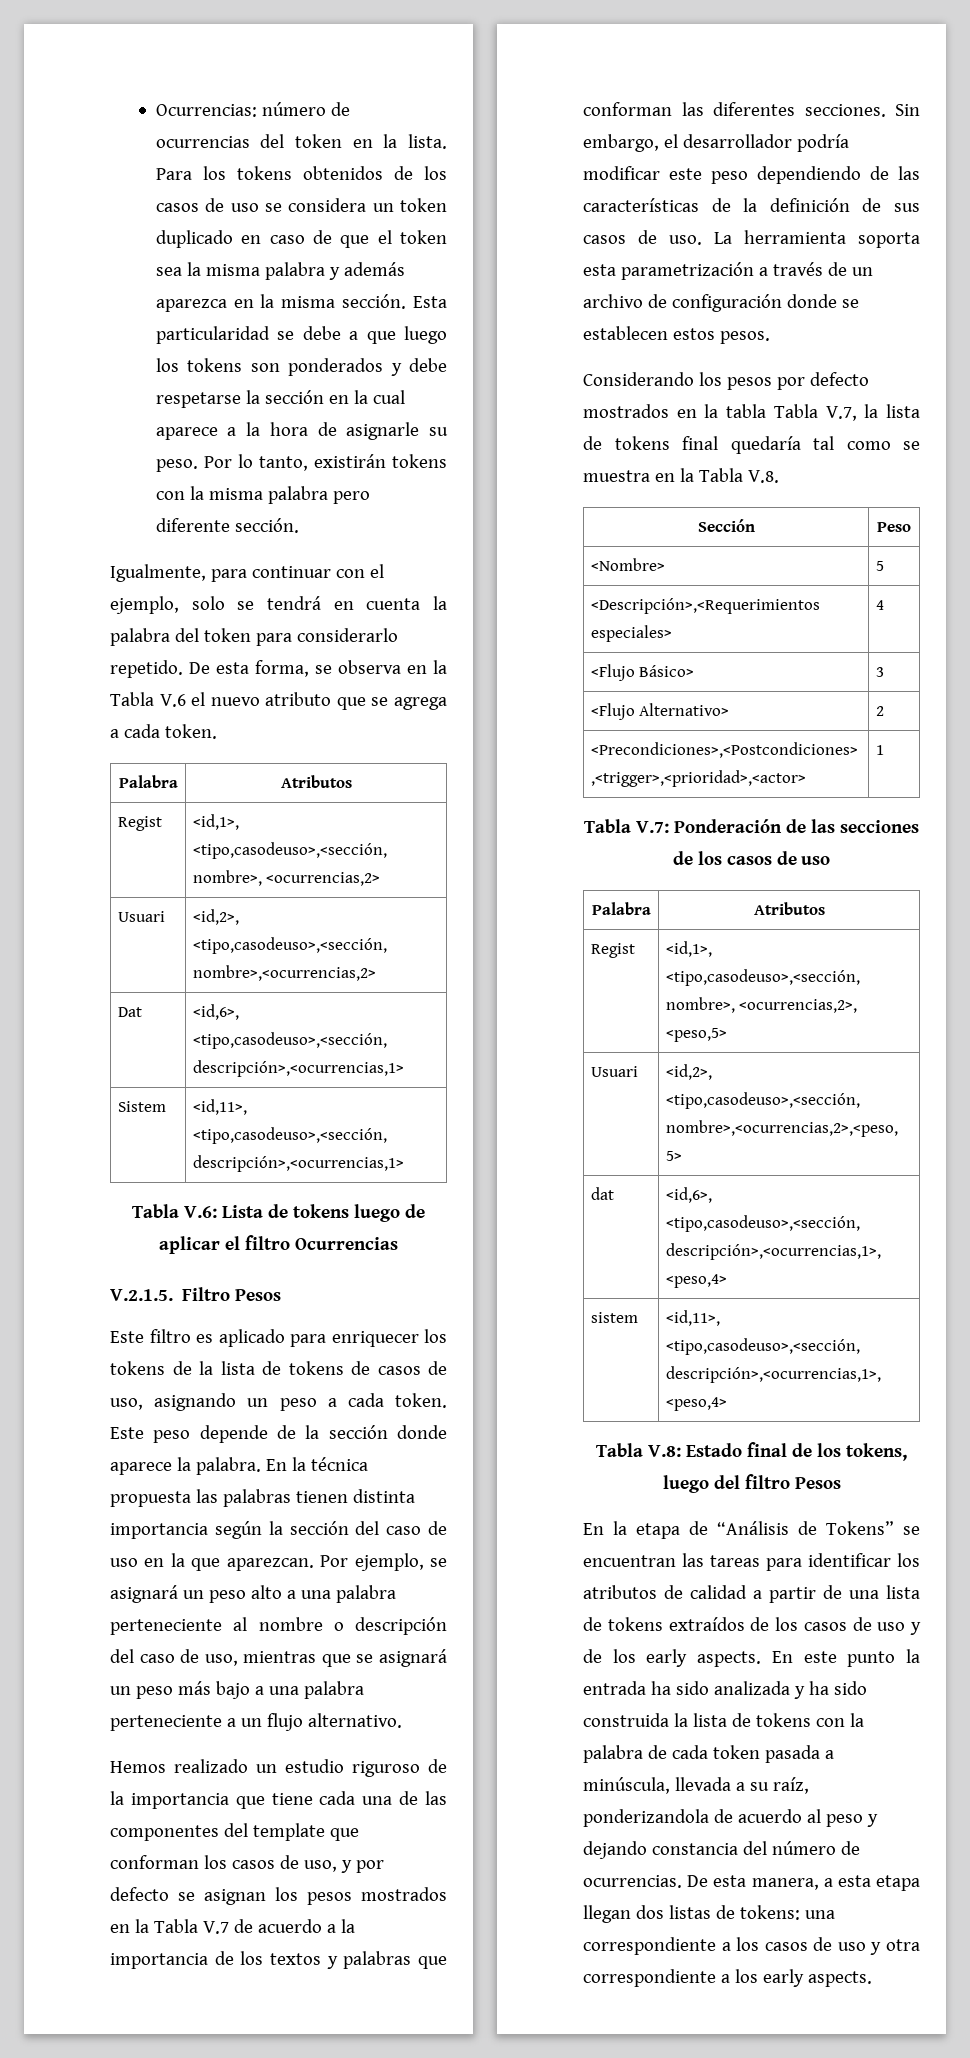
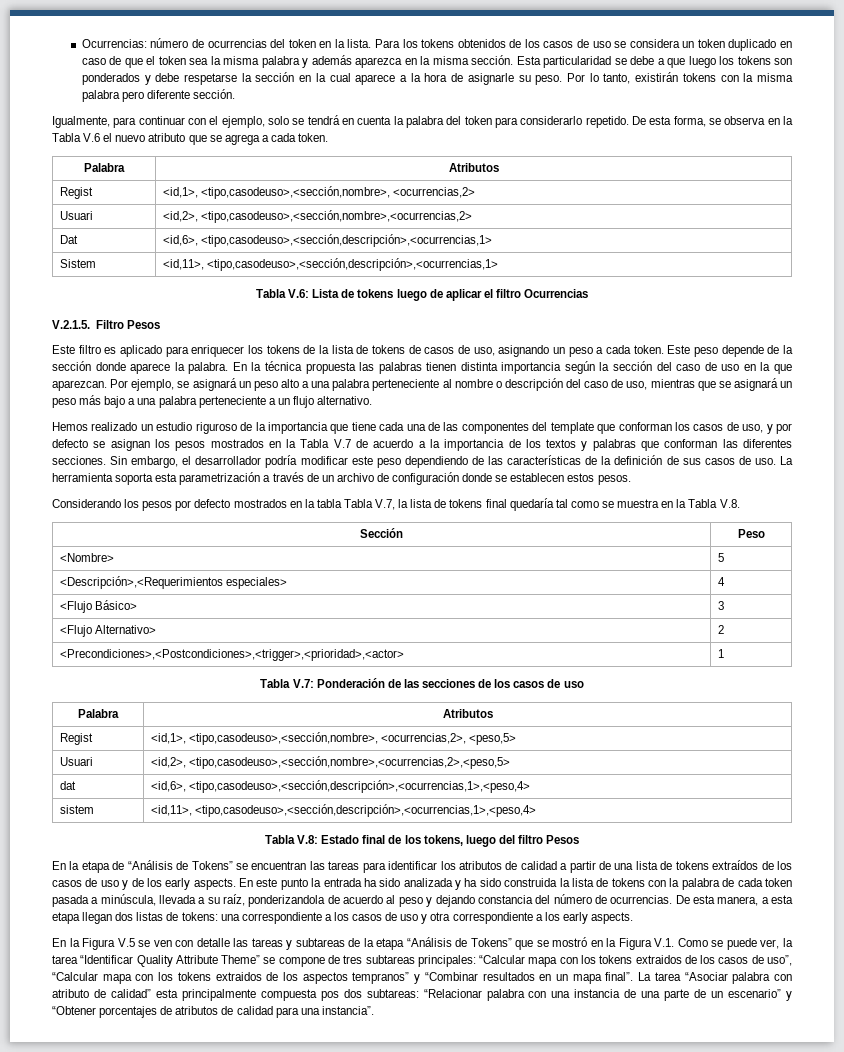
+ En la Figura V.5 se ven con detalle las tareas y subtareas de la etapa “Análisis de Tokens” que se mostró en la Figura V.1. Como se puede ver, la tarea “Identificar Quality Attribute Theme” se compone de tres subtareas principales: “Calcular mapa con los tokens extraidos de los casos de uso”, “Calcular mapa con los tokens extraidos de los aspectos tempranos” y “Combinar resultados en un mapa final”. La tarea “Asociar palabra con atributo de calidad” esta principalmente compuesta pos dos subtareas: “Relacionar palabra con una instancia de una parte de un escenario” y “Obtener porcentajes de atributos de calidad para una instancia”.

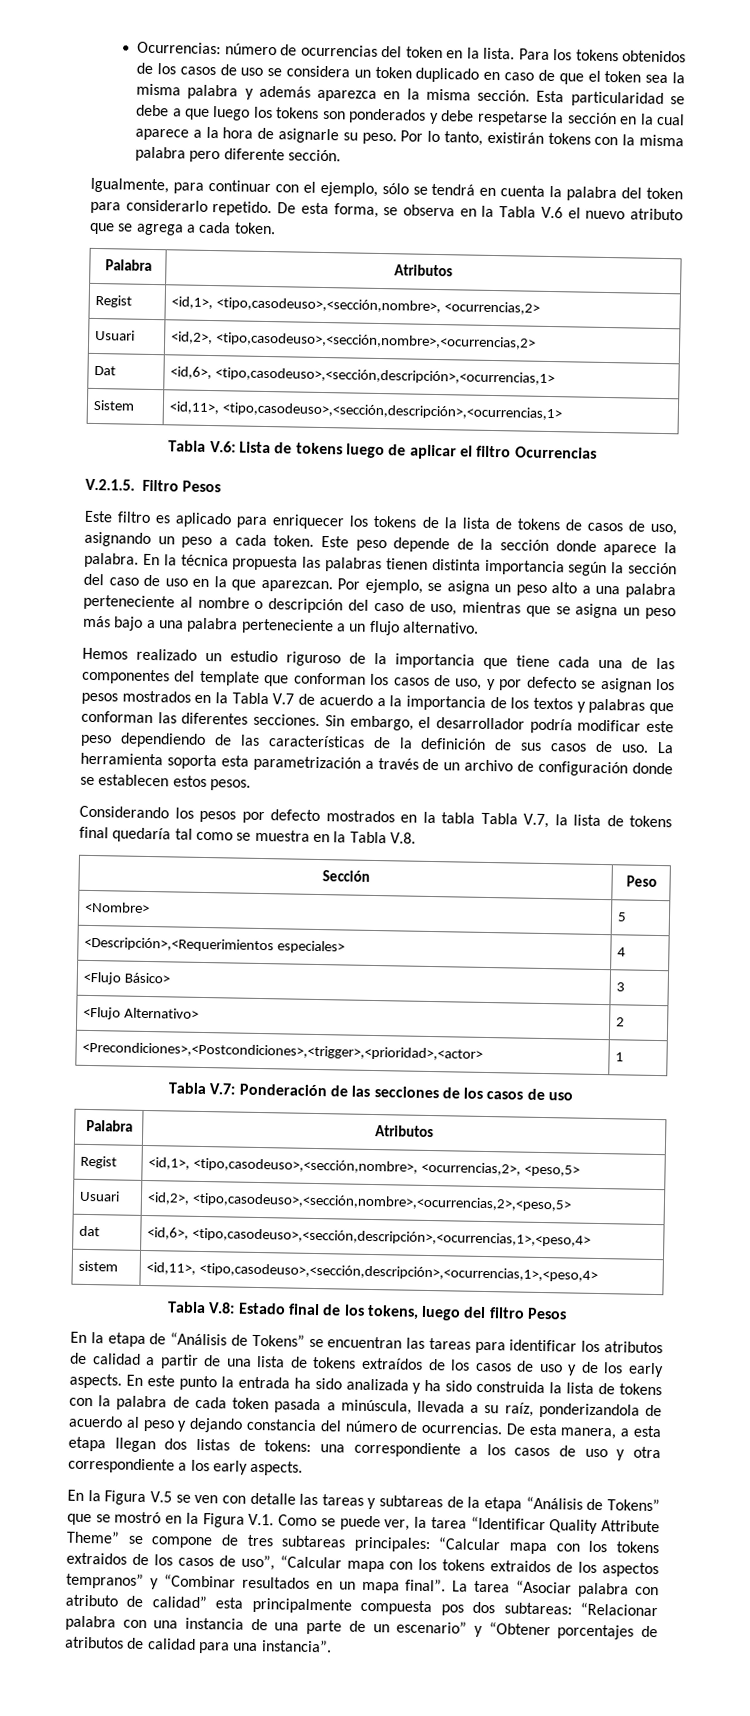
- Igualmente, para continuar con el ejemplo, solo se tendrá en cuenta la palabra del token para considerarlo repetido.
+ Igualmente, para continuar con el ejemplo, sólo se tendrá en cuenta la palabra del token para considerarlo repetido.
- Por ejemplo, se asignará un peso alto a una palabra perteneciente al nombre o descripción del caso de uso, mientras que se asignará un peso más bajo a una palabra perteneciente a un flujo alternativo.
+ Por ejemplo, se asigna un peso alto a una palabra perteneciente al nombre o descripción del caso de uso, mientras que se asigna un peso más bajo a una palabra perteneciente a un flujo alternativo.

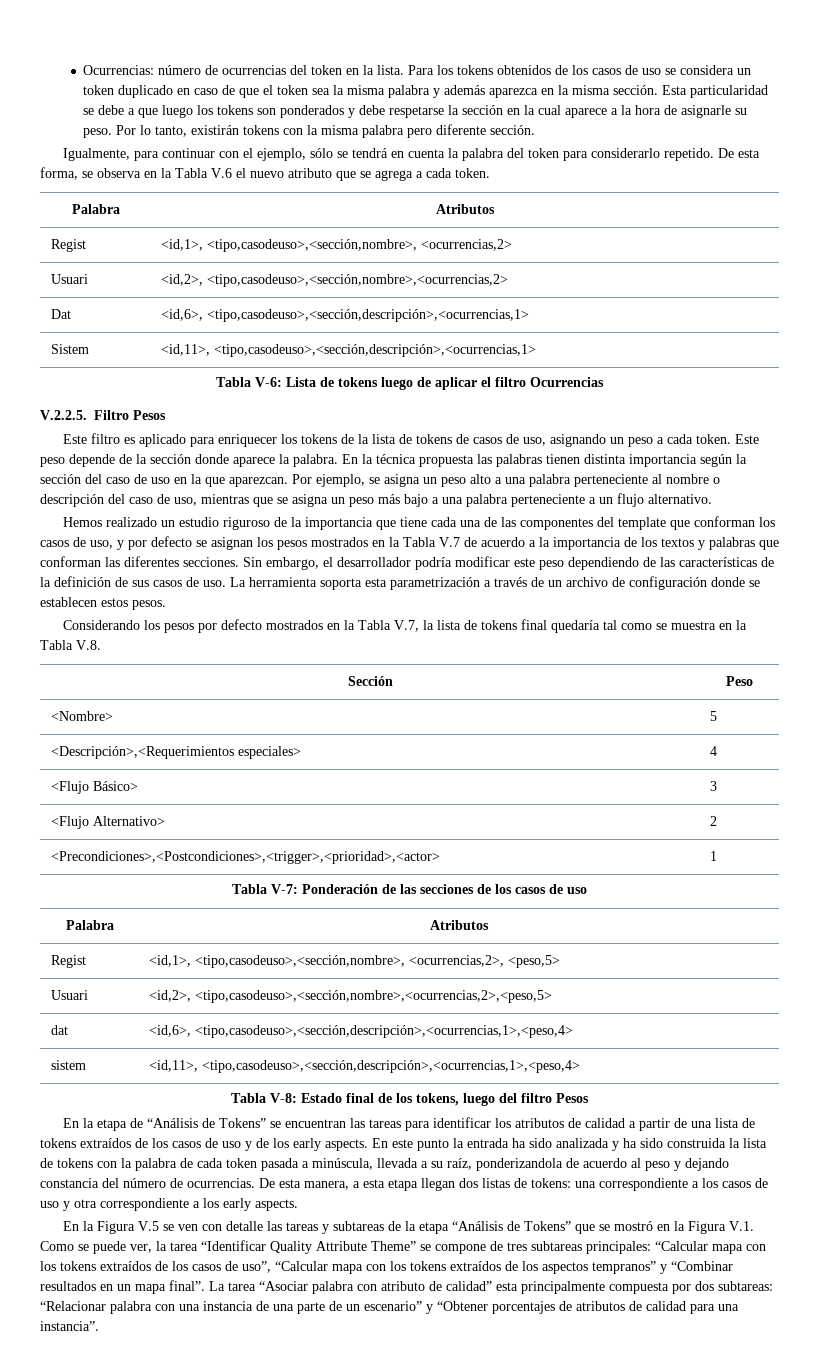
- Tabla V.6: Lista de tokens luego de aplicar el filtro Ocurrencias
+ Tabla V-6: Lista de tokens luego de aplicar el filtro Ocurrencias
- V.2.1.5. Filtro Pesos
+ V.2.2.5. Filtro Pesos
- Considerando los pesos por defecto mostrados en la tabla Tabla V.7, la lista de tokens final quedaría tal como se muestra en la Tabla V.8.
+ Considerando los pesos por defecto mostrados en la Tabla V.7, la lista de tokens final quedaría tal como se muestra en la Tabla V.8.
- Tabla V.7: Ponderación de las secciones de los casos de uso
+ Tabla V-7: Ponderación de las secciones de los casos de uso
- Tabla V.8: Estado final de los tokens, luego del filtro Pesos
+ Tabla V-8: Estado final de los tokens, luego del filtro Pesos
- “Calcular mapa con los tokens extraidos de los casos de uso”, “Calcular mapa con los tokens extraidos de los aspectos tempranos” y “Combinar resultados en un mapa final”.
+ “Calcular mapa con los tokens extraídos de los casos de uso”, “Calcular mapa con los tokens extraídos de los aspectos tempranos” y “Combinar resultados en un mapa final”.
- La tarea “Asociar palabra con atributo de calidad” esta principalmente compuesta pos dos subtareas: “Relacionar palabra con una instancia de una parte de un escenario” y “Obtener porcentajes de atributos de calidad para una instancia”.
+ La tarea “Asociar palabra con atributo de calidad” esta principalmente compuesta por dos subtareas: “Relacionar palabra con una instancia de una parte de un escenario” y “Obtener porcentajes de atributos de calidad para una instancia”.

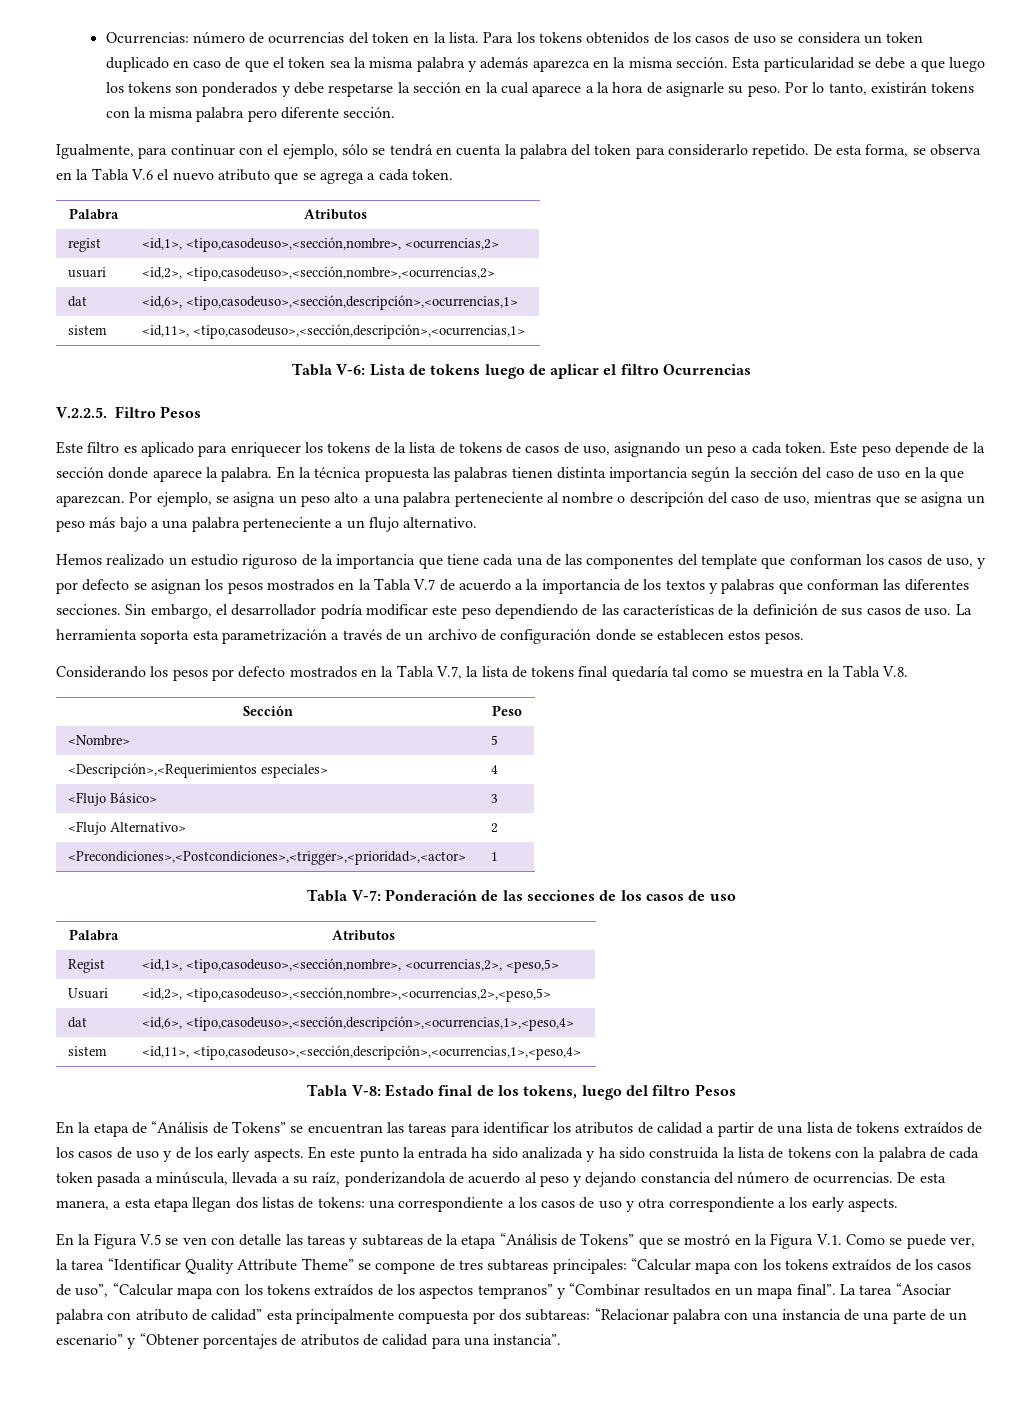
- Regist | <id,1>, <tipo,casodeuso>,<sección,nombre>, <ocurrencias,2>
+ regist | <id,1>, <tipo,casodeuso>,<sección,nombre>, <ocurrencias,2>
- Usuari | <id,2>, <tipo,casodeuso>,<sección,nombre>,<ocurrencias,2>
+ usuari | <id,2>, <tipo,casodeuso>,<sección,nombre>,<ocurrencias,2>
- Dat | <id,6>, <tipo,casodeuso>,<sección,descripción>,<ocurrencias,1>
+ dat | <id,6>, <tipo,casodeuso>,<sección,descripción>,<ocurrencias,1>
- Sistem | <id,11>, <tipo,casodeuso>,<sección,descripción>,<ocurrencias,1>
+ sistem | <id,11>, <tipo,casodeuso>,<sección,descripción>,<ocurrencias,1>

